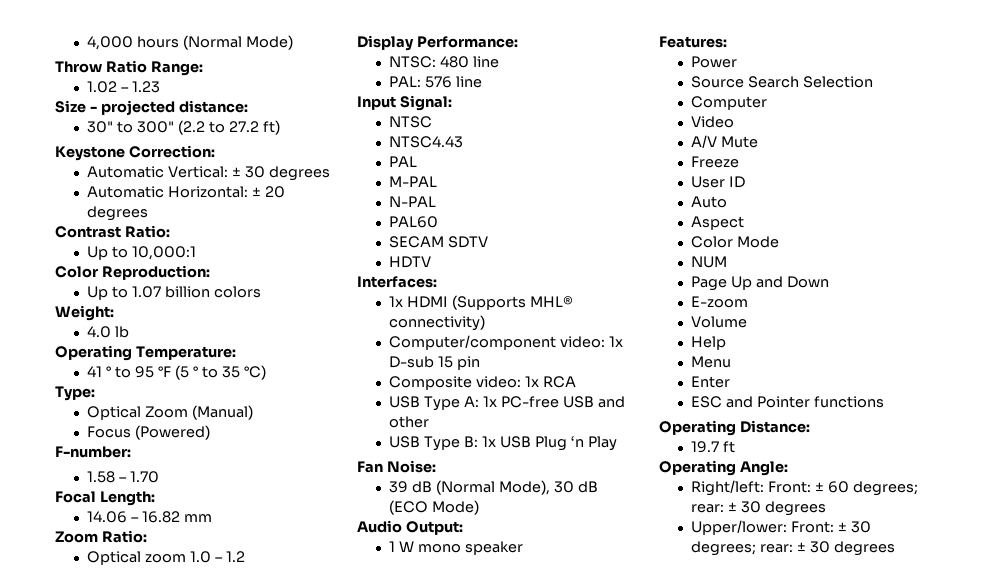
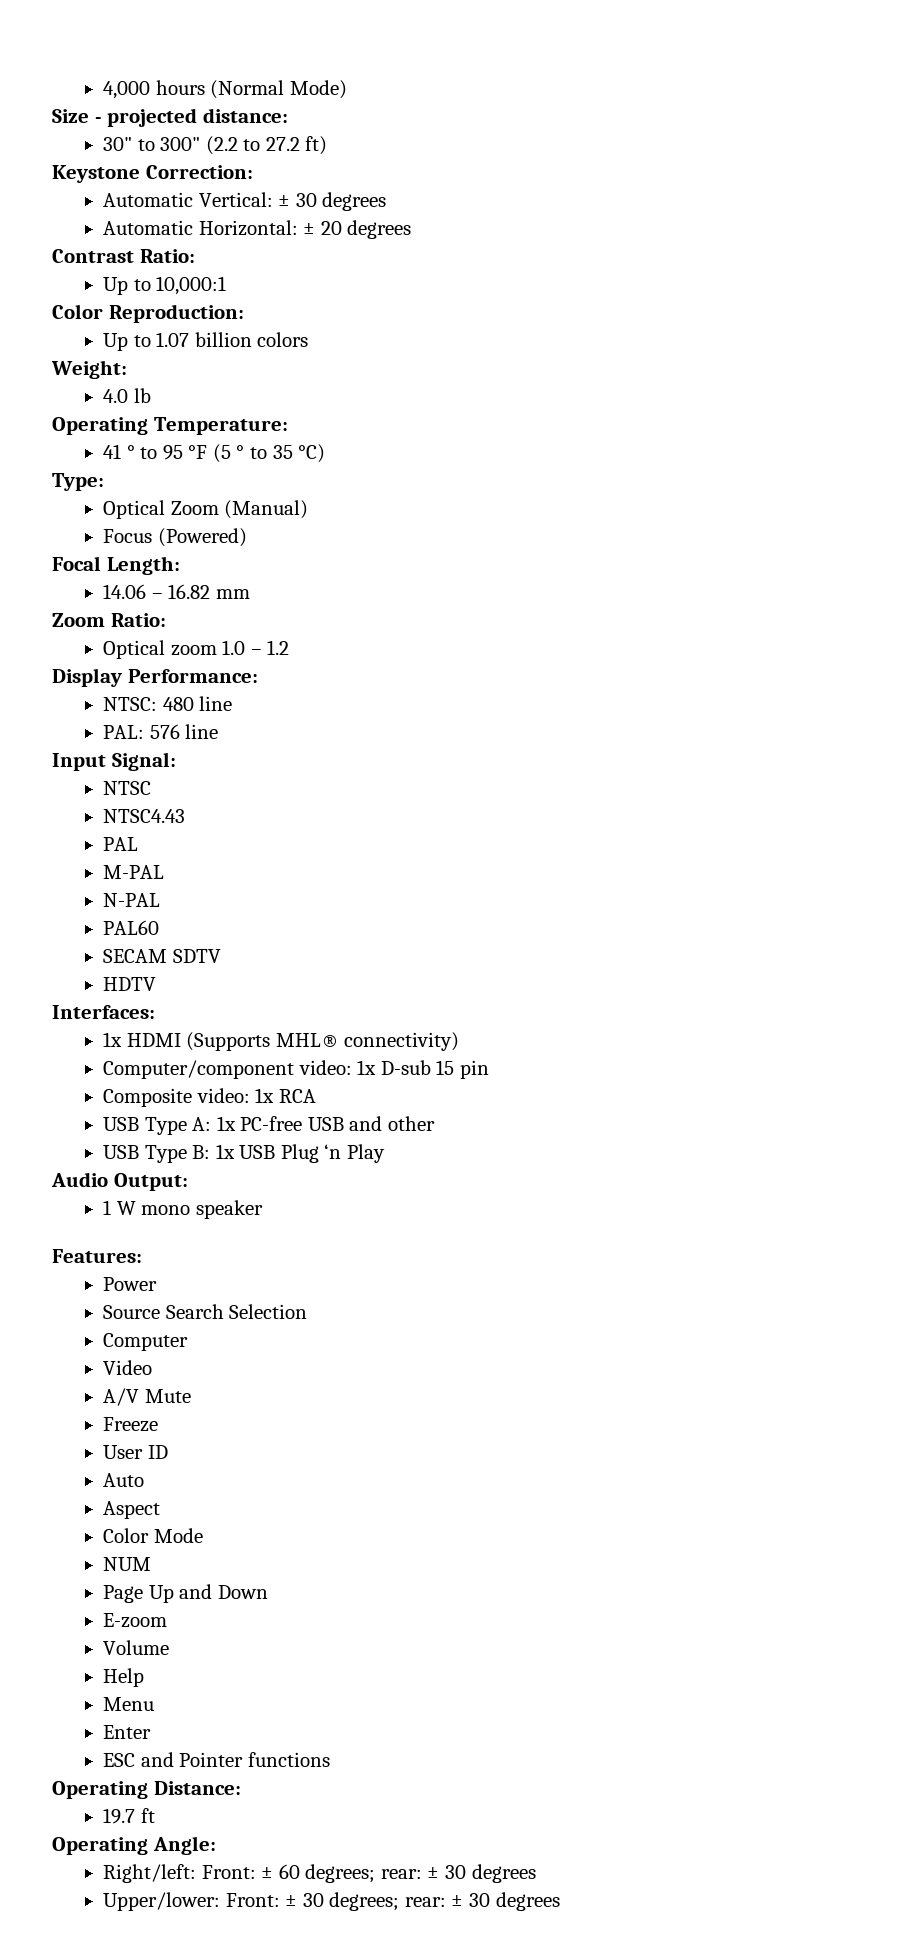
- Throw Ratio Range:
- 1.02 – 1.23
- F-number:
- 1.58 – 1.70
- Fan Noise:
- 39 dB (Normal Mode), 30 dB (ECO Mode)

